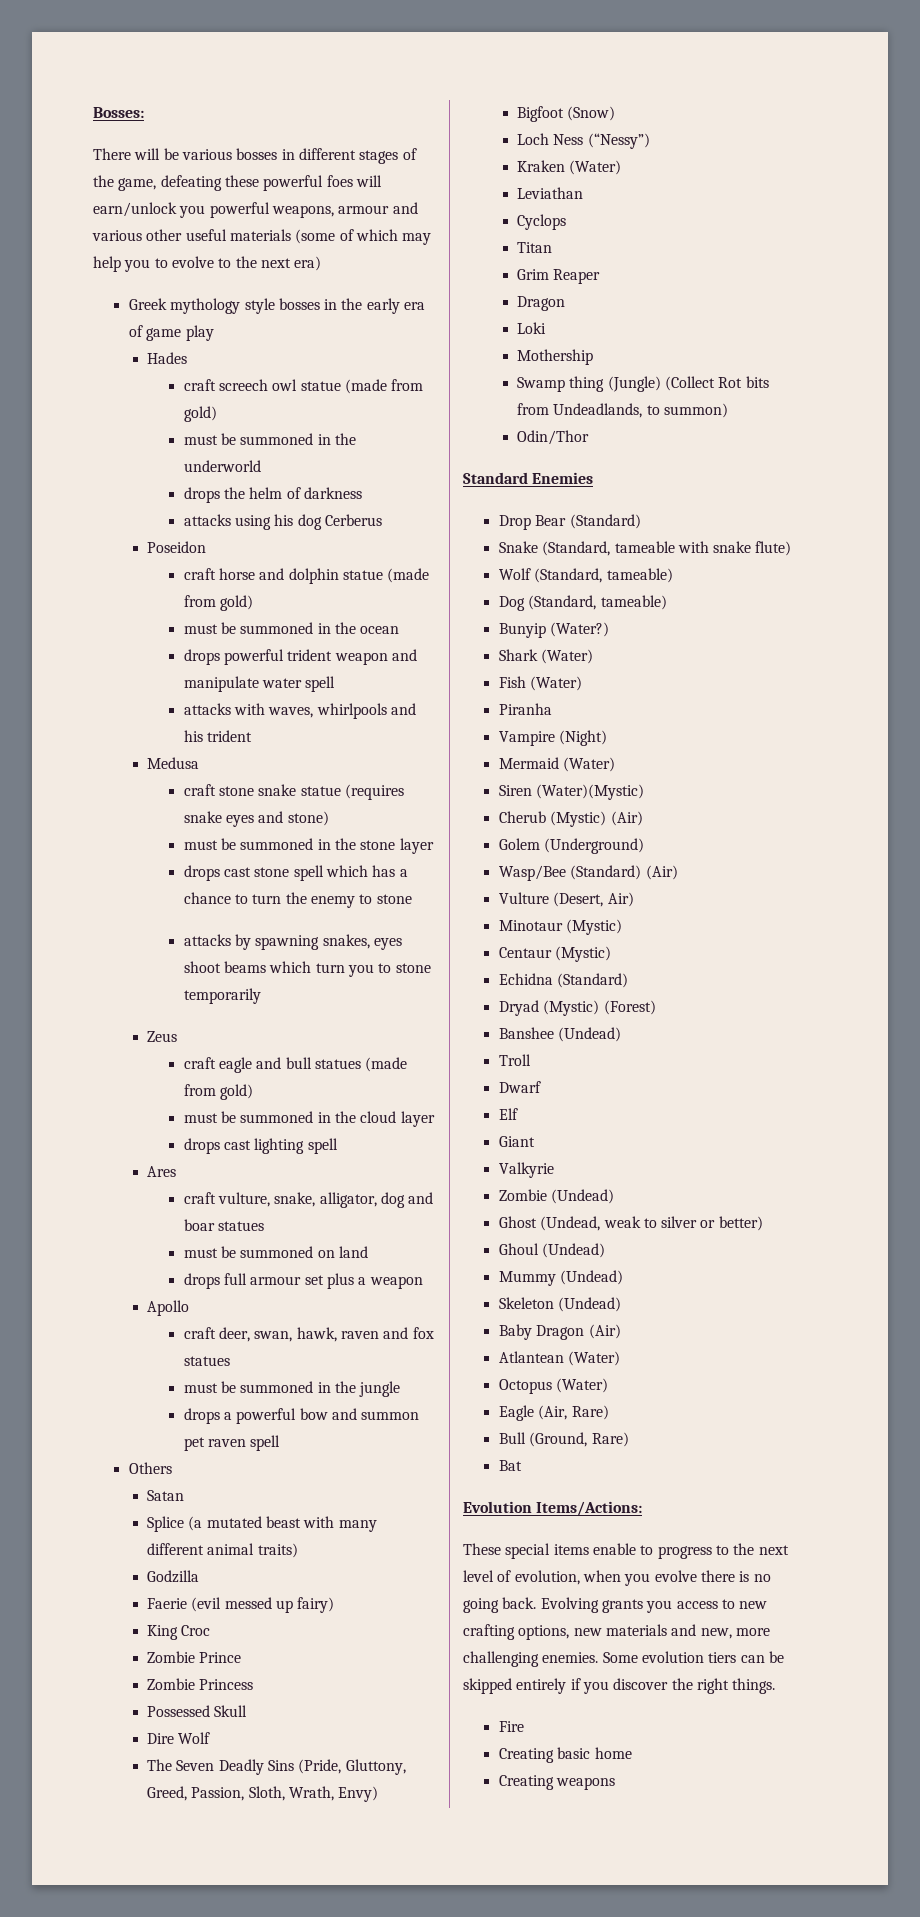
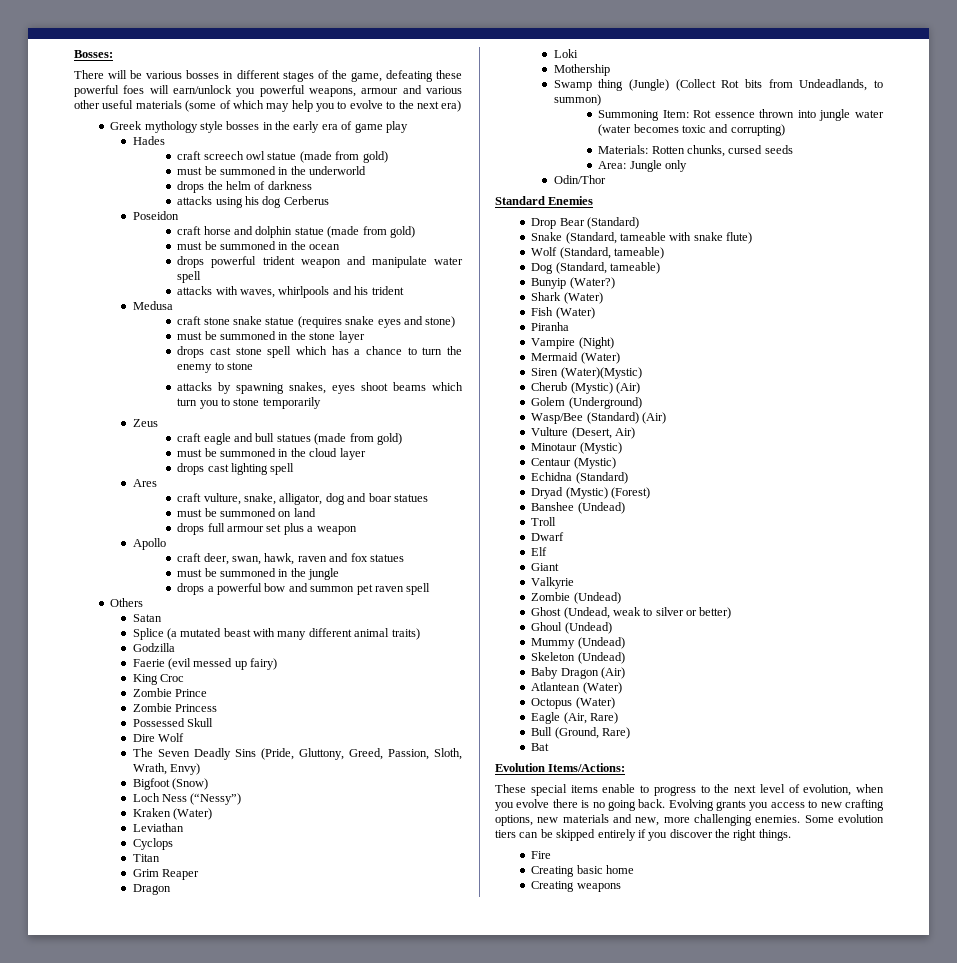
+ Summoning Item: Rot essence thrown into jungle water (water becomes toxic and corrupting)
+ Materials: Rotten chunks, cursed seeds
+ Area: Jungle only

